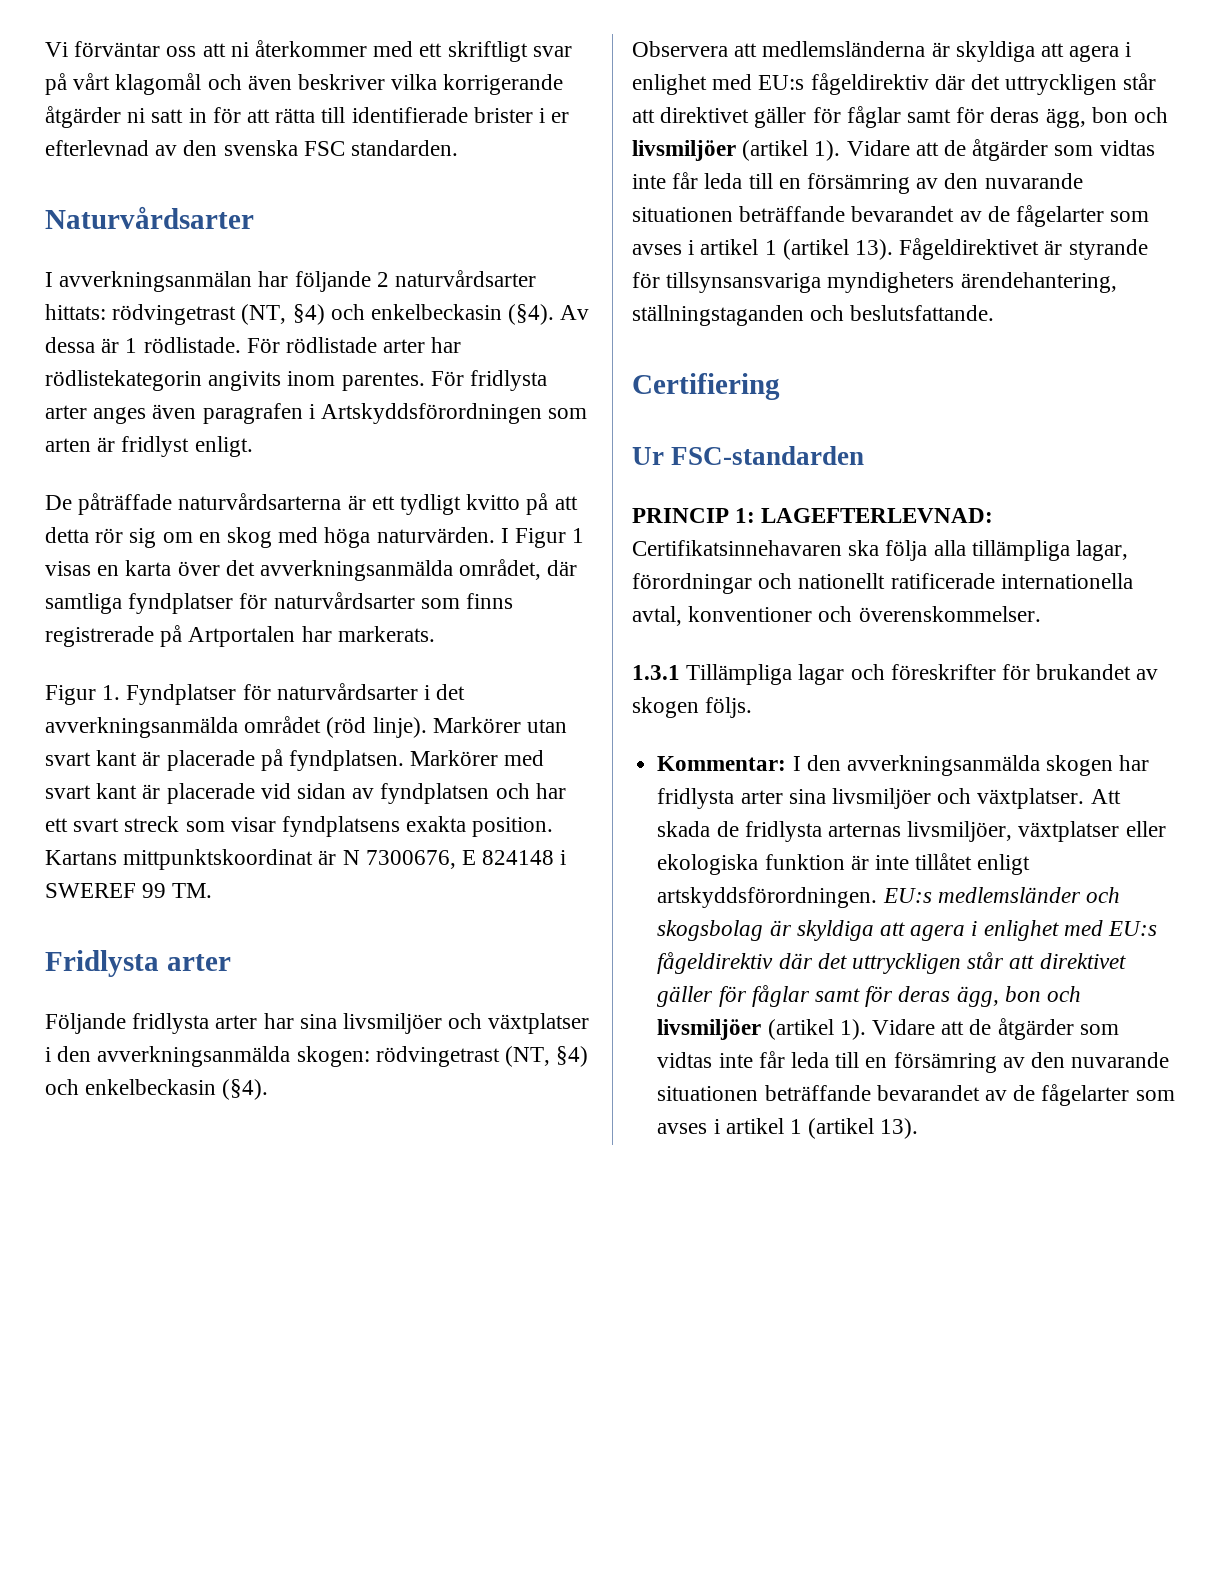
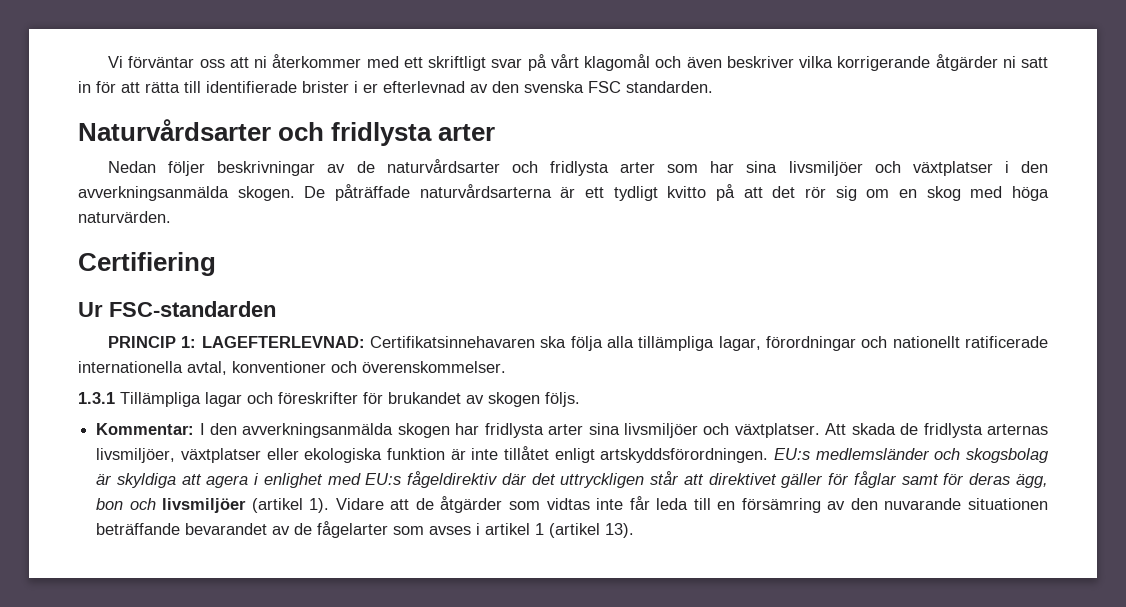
- Naturvårdsarter
- I avverkningsanmälan har följande 2 naturvårdsarter hittats: rödvingetrast (NT, §4) och enkelbeckasin (§4). Av dessa är 1 rödlistade. För rödlistade arter har rödlistekategorin angivits inom parentes. För fridlysta arter anges även paragrafen i Artskyddsförordningen som arten är fridlyst enligt.
- De påträffade naturvårdsarterna är ett tydligt kvitto på att detta rör sig om en skog med höga naturvärden. I Figur 1 visas en karta över det avverkningsanmälda området, där samtliga fyndplatser för naturvårdsarter som finns registrerade på Artportalen har markerats.
- Figur 1. Fyndplatser för naturvårdsarter i det avverkningsanmälda området (röd linje). Markörer utan svart kant är placerade på fyndplatsen. Markörer med svart kant är placerade vid sidan av fyndplatsen och har ett svart streck som visar fyndplatsens exakta position. Kartans mittpunktskoordinat är N 7300676, E 824148 i SWEREF 99 TM.
- Fridlysta arter
- Följande fridlysta arter har sina livsmiljöer och växtplatser i den avverkningsanmälda skogen: rödvingetrast (NT, §4) och enkelbeckasin (§4).
- Observera att medlemsländerna är skyldiga att agera i enlighet med EU:s fågeldirektiv där det uttryckligen står att direktivet gäller för fåglar samt för deras ägg, bon och livsmiljöer (artikel 1). Vidare att de åtgärder som vidtas inte får leda till en försämring av den nuvarande situationen beträffande bevarandet av de fågelarter som avses i artikel 1 (artikel 13). Fågeldirektivet är styrande för tillsynsansvariga myndigheters ärendehantering, ställningstaganden och beslutsfattande.
+ Naturvårdsarter och fridlysta arter
+ Nedan följer beskrivningar av de naturvårdsarter och fridlysta arter som har sina livsmiljöer och växtplatser i den avverkningsanmälda skogen. De påträffade naturvårdsarterna är ett tydligt kvitto på att det rör sig om en skog med höga naturvärden.

